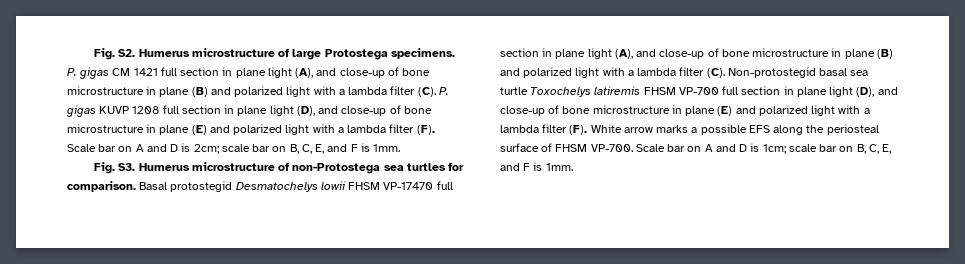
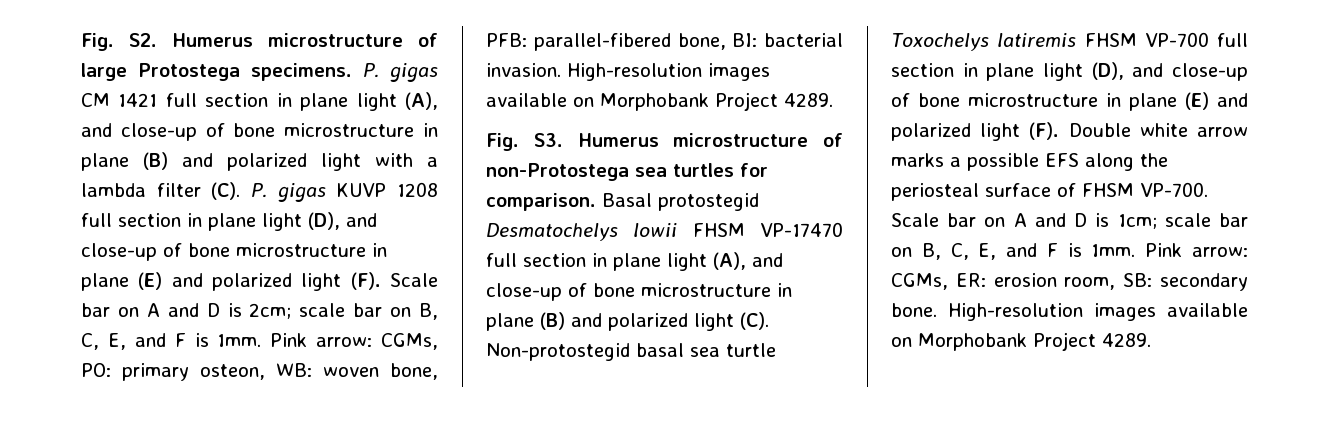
- P. gigas CM 1421 full section in plane light (A), and close-up of bone microstructure in plane (B) and polarized light with a lambda filter (C). P. gigas KUVP 1208 full section in plane light (D), and close-up of bone microstructure in plane (E) and polarized light with a lambda filter (F). Scale bar on A and D is 2cm;
+ P. gigas CM 1421 full section in plane light (A), and close-up of bone microstructure in plane (B) and polarized light with a lambda filter (C). P. gigas KUVP 1208 full section in plane light (D), and close-up of bone microstructure in plane (E) and polarized light (F). Scale bar on A and D is 2cm;
+ Pink arrow: CGMs, PO: primary osteon, WB: woven bone, PFB: parallel-fibered bone, BI: bacterial invasion. High-resolution images available on Morphobank Project 4289.
- Basal protostegid Desmatochelys lowii FHSM VP-17470 full section in plane light (A), and close-up of bone microstructure in plane (B) and polarized light with a lambda filter (C). Non-protostegid basal sea turtle Toxochelys latiremis FHSM VP-700 full section in plane light (D), and close-up of bone microstructure in plane (E) and polarized light with a lambda filter (F). White arrow marks a possible EFS along the periosteal surface of FHSM VP-700.
+ Basal protostegid Desmatochelys lowii FHSM VP-17470 full section in plane light (A), and close-up of bone microstructure in plane (B) and polarized light (C). Non-protostegid basal sea turtle Toxochelys latiremis FHSM VP-700 full section in plane light (D), and close-up of bone microstructure in plane (E) and polarized light (F). Double white arrow marks a possible EFS along the periosteal surface of FHSM VP-700.
+ Pink arrow: CGMs, ER: erosion room, SB: secondary bone. High-resolution images available on Morphobank Project 4289.

